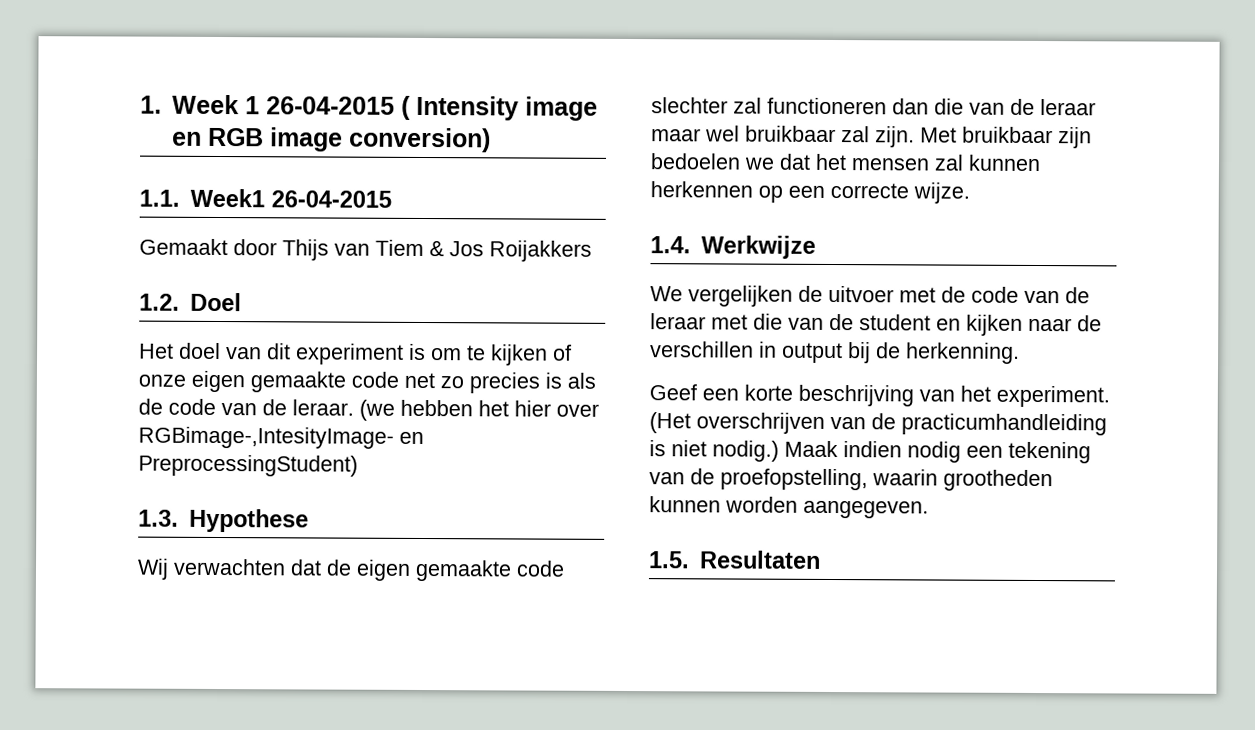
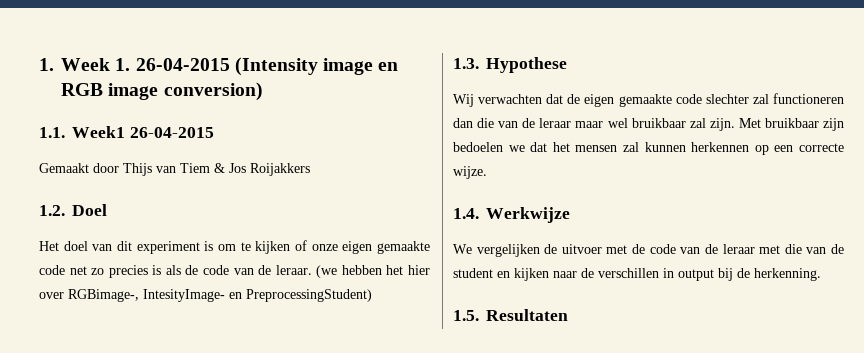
- 1. Week 1 26-04-2015 ( Intensity image en RGB image conversion)
+ 1. Week 1. 26-04-2015 (Intensity image en RGB image conversion)
- (we hebben het hier over RGBimage-,IntesityImage- en PreprocessingStudent)
+ (we hebben het hier over RGBimage-, IntesityImage- en PreprocessingStudent)
- Geef een korte beschrijving van het experiment. (Het overschrijven van de practicumhandleiding is niet nodig.) Maak indien nodig een tekening van de proefopstelling, waarin grootheden kunnen worden aangegeven.

